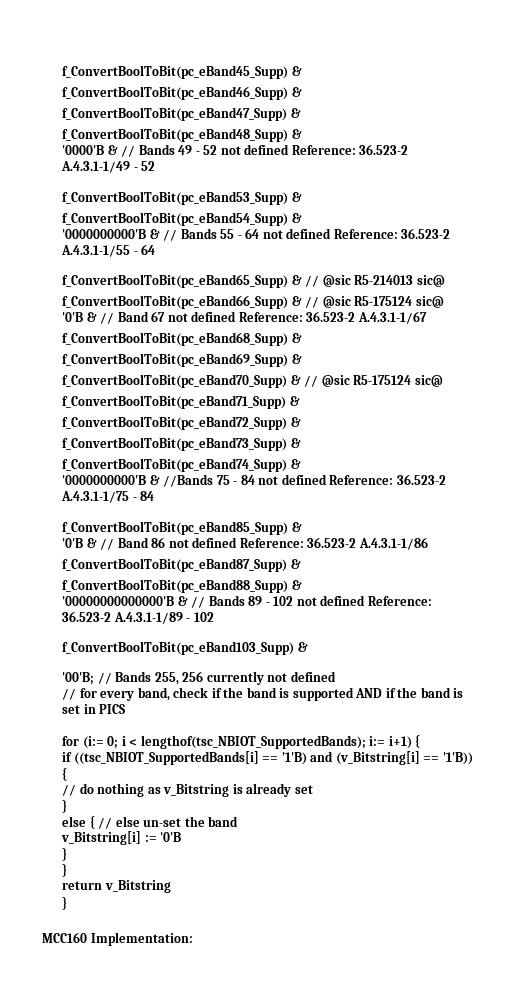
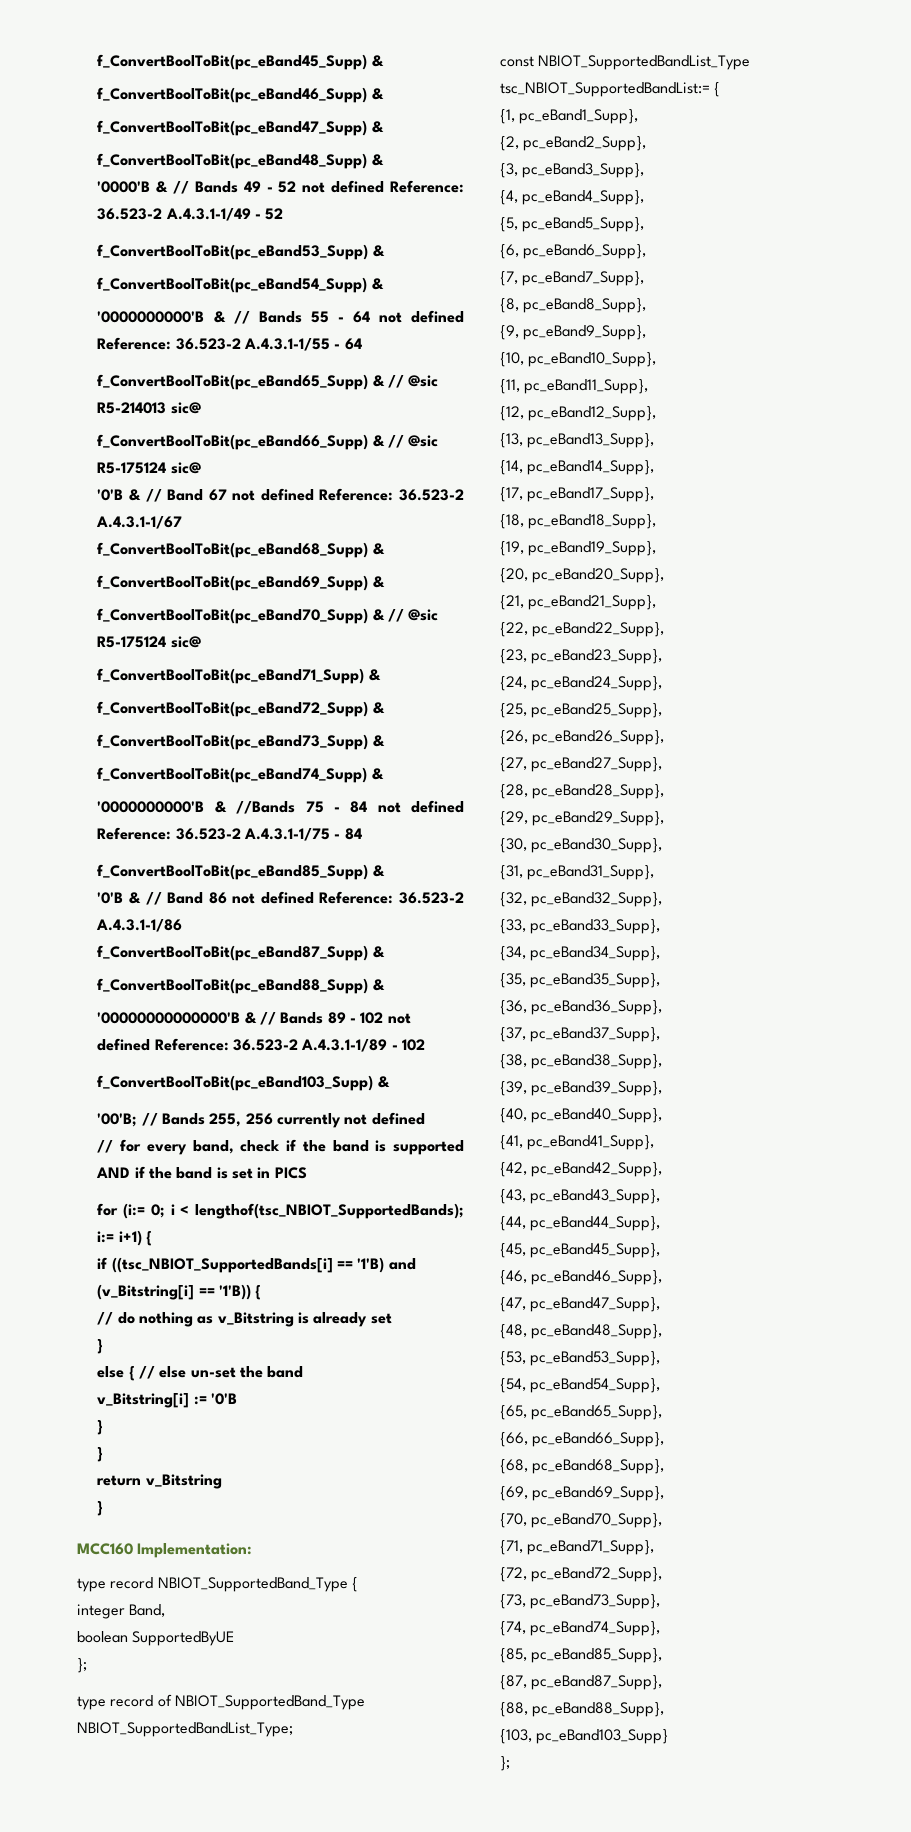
+ type record NBIOT_SupportedBand_Type {
+ integer Band,
+ boolean SupportedByUE
+ };
+ type record of NBIOT_SupportedBand_Type NBIOT_SupportedBandList_Type;
+ const NBIOT_SupportedBandList_Type tsc_NBIOT_SupportedBandList:= {
+ {1, pc_eBand1_Supp},
+ {2, pc_eBand2_Supp},
+ {3, pc_eBand3_Supp},
+ {4, pc_eBand4_Supp},
+ {5, pc_eBand5_Supp},
+ {6, pc_eBand6_Supp},
+ {7, pc_eBand7_Supp},
+ {8, pc_eBand8_Supp},
+ {9, pc_eBand9_Supp},
+ {10, pc_eBand10_Supp},
+ {11, pc_eBand11_Supp},
+ {12, pc_eBand12_Supp},
+ {13, pc_eBand13_Supp},
+ {14, pc_eBand14_Supp},
+ {17, pc_eBand17_Supp},
+ {18, pc_eBand18_Supp},
+ {19, pc_eBand19_Supp},
+ {20, pc_eBand20_Supp},
+ {21, pc_eBand21_Supp},
+ {22, pc_eBand22_Supp},
+ {23, pc_eBand23_Supp},
+ {24, pc_eBand24_Supp},
+ {25, pc_eBand25_Supp},
+ {26, pc_eBand26_Supp},
+ {27, pc_eBand27_Supp},
+ {28, pc_eBand28_Supp},
+ {29, pc_eBand29_Supp},
+ {30, pc_eBand30_Supp},
+ {31, pc_eBand31_Supp},
+ {32, pc_eBand32_Supp},
+ {33, pc_eBand33_Supp},
+ {34, pc_eBand34_Supp},
+ {35, pc_eBand35_Supp},
+ {36, pc_eBand36_Supp},
+ {37, pc_eBand37_Supp},
+ {38, pc_eBand38_Supp},
+ {39, pc_eBand39_Supp},
+ {40, pc_eBand40_Supp},
+ {41, pc_eBand41_Supp},
+ {42, pc_eBand42_Supp},
+ {43, pc_eBand43_Supp},
+ {44, pc_eBand44_Supp},
+ {45, pc_eBand45_Supp},
+ {46, pc_eBand46_Supp},
+ {47, pc_eBand47_Supp},
+ {48, pc_eBand48_Supp},
+ {53, pc_eBand53_Supp},
+ {54, pc_eBand54_Supp},
+ {65, pc_eBand65_Supp},
+ {66, pc_eBand66_Supp},
+ {68, pc_eBand68_Supp},
+ {69, pc_eBand69_Supp},
+ {70, pc_eBand70_Supp},
+ {71, pc_eBand71_Supp},
+ {72, pc_eBand72_Supp},
+ {73, pc_eBand73_Supp},
+ {74, pc_eBand74_Supp},
+ {85, pc_eBand85_Supp},
+ {87, pc_eBand87_Supp},
+ {88, pc_eBand88_Supp},
+ {103, pc_eBand103_Supp}
+ };

